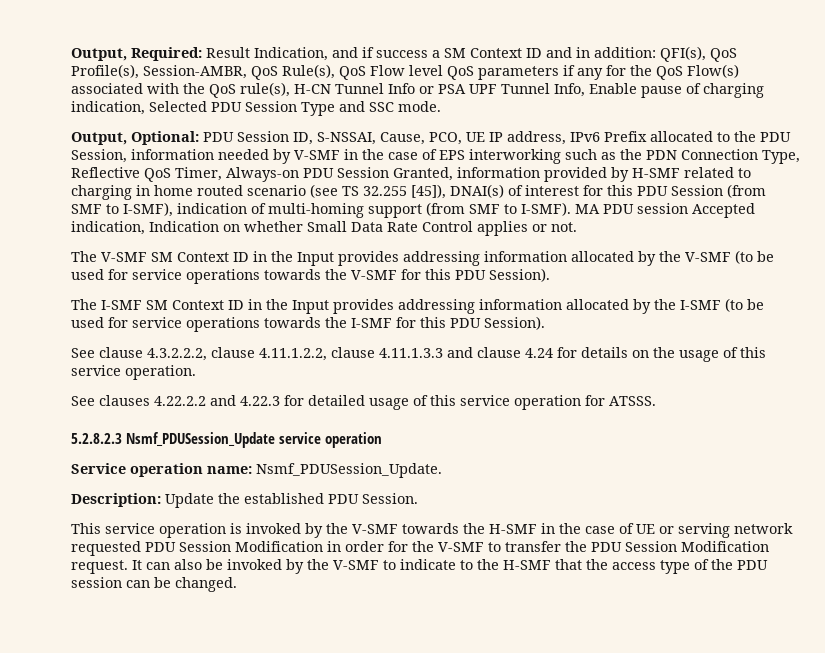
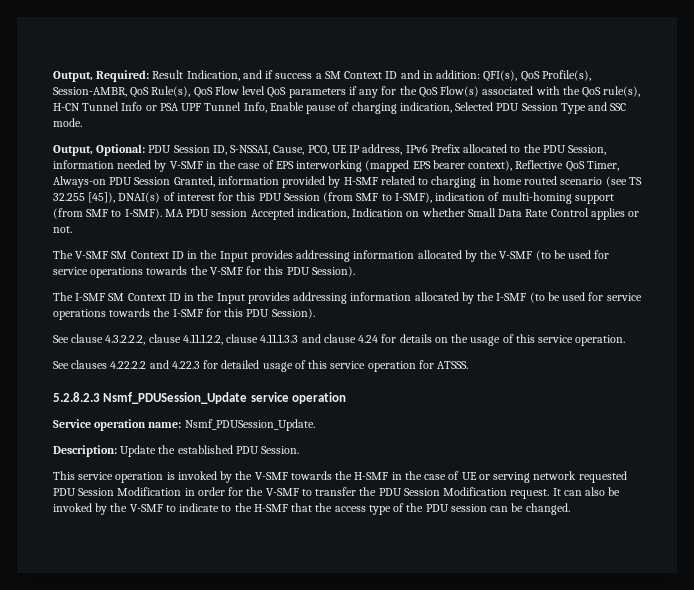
- PDU Session ID, S-NSSAI, Cause, PCO, UE IP address, IPv6 Prefix allocated to the PDU Session, information needed by V-SMF in the case of EPS interworking such as the PDN Connection Type, Reflective QoS Timer, Always-on PDU Session Granted, information provided by H-SMF related to charging in home routed scenario (see TS 32.255 [45]), DNAI(s) of interest for this PDU Session (from SMF to I-SMF), indication of multi-homing support (from SMF to I-SMF).
+ PDU Session ID, S-NSSAI, Cause, PCO, UE IP address, IPv6 Prefix allocated to the PDU Session, information needed by V-SMF in the case of EPS interworking (mapped EPS bearer context), Reflective QoS Timer, Always-on PDU Session Granted, information provided by H-SMF related to charging in home routed scenario (see TS 32.255 [45]), DNAI(s) of interest for this PDU Session (from SMF to I-SMF), indication of multi-homing support (from SMF to I-SMF).

